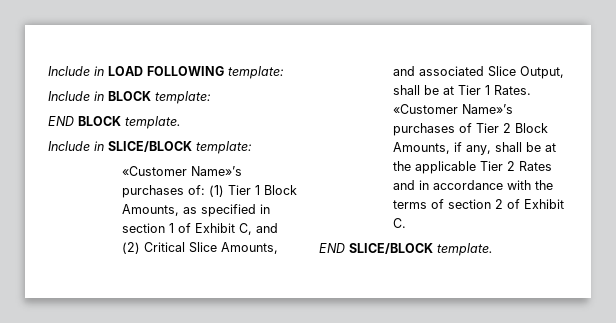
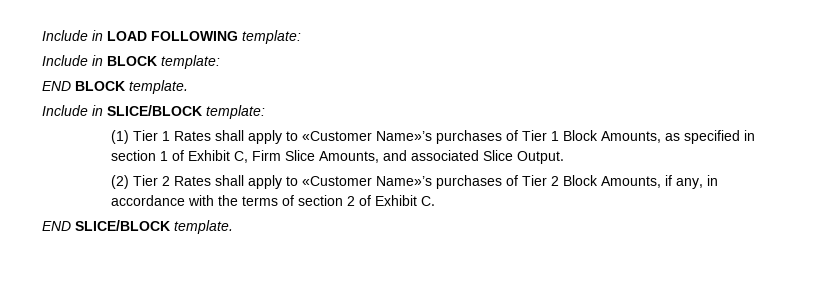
- «Customer Name»’s purchases of: (1) Tier 1 Block Amounts, as specified in section 1 of Exhibit C, and (2) Critical Slice Amounts, and associated Slice Output, shall be at Tier 1 Rates. «Customer Name»’s purchases of Tier 2 Block Amounts, if any, shall be at the applicable Tier 2 Rates and in accordance with the terms of section 2 of Exhibit C.
+ (1) Tier 1 Rates shall apply to «Customer Name»’s purchases of Tier 1 Block Amounts, as specified in section 1 of Exhibit C, Firm Slice Amounts, and associated Slice Output.
+ (2) Tier 2 Rates shall apply to «Customer Name»’s purchases of Tier 2 Block Amounts, if any, in accordance with the terms of section 2 of Exhibit C.

